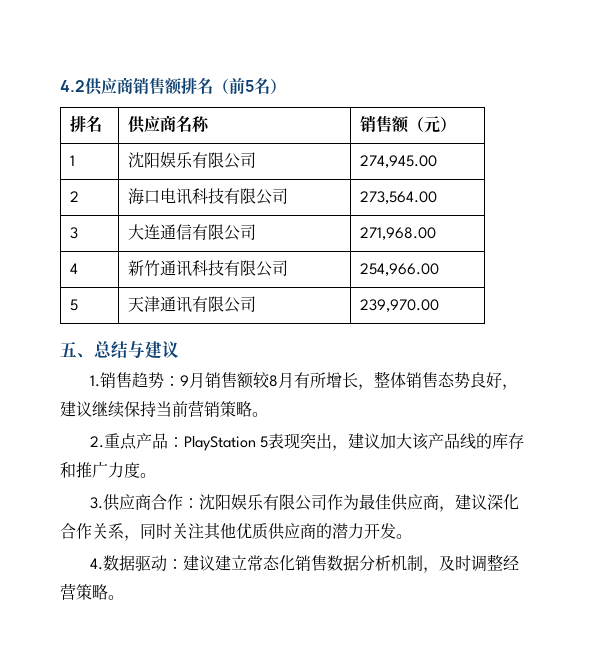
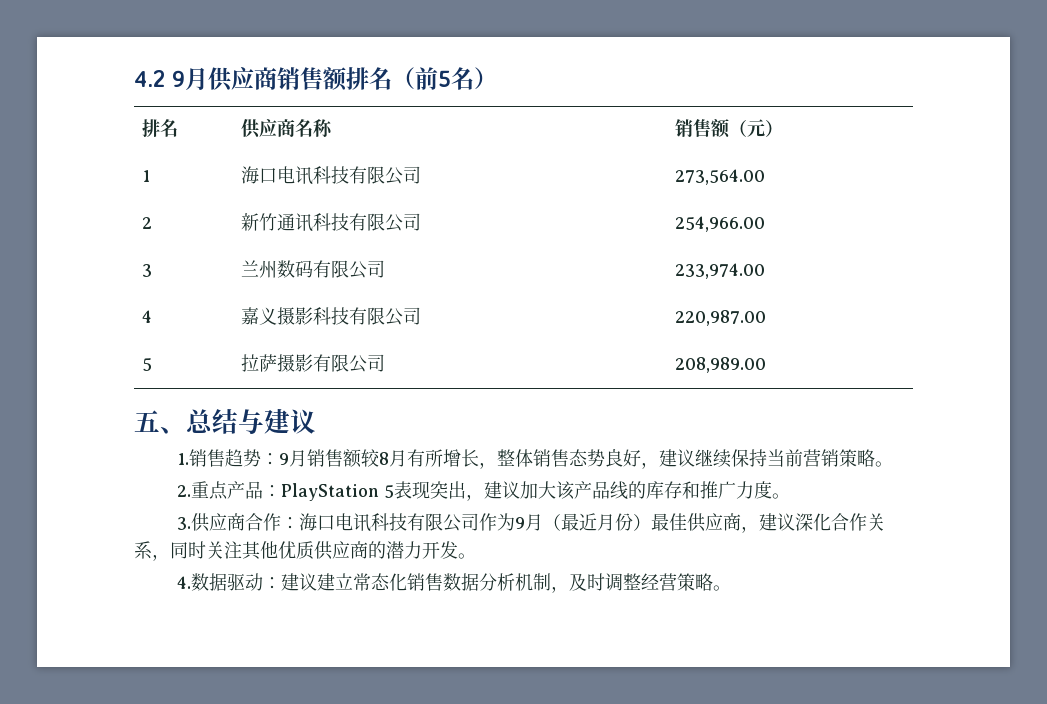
- 4.2供应商销售额排名（前5名）
+ 4.2 9月供应商销售额排名（前5名）
- 1 | 沈阳娱乐有限公司 | 274,945.00
- 2 | 海口电讯科技有限公司 | 273,564.00
+ 1 | 海口电讯科技有限公司 | 273,564.00
- 3 | 大连通信有限公司 | 271,968.00
- 4 | 新竹通讯科技有限公司 | 254,966.00
+ 2 | 新竹通讯科技有限公司 | 254,966.00
- 5 | 天津通讯有限公司 | 239,970.00
+ 3 | 兰州数码有限公司 | 233,974.00
+ 4 | 嘉义摄影科技有限公司 | 220,987.00
+ 5 | 拉萨摄影有限公司 | 208,989.00
- 3.供应商合作：沈阳娱乐有限公司作为最佳供应商，建议深化合作关系，同时关注其他优质供应商的潜力开发。
+ 3.供应商合作：海口电讯科技有限公司作为9月（最近月份）最佳供应商，建议深化合作关系，同时关注其他优质供应商的潜力开发。

